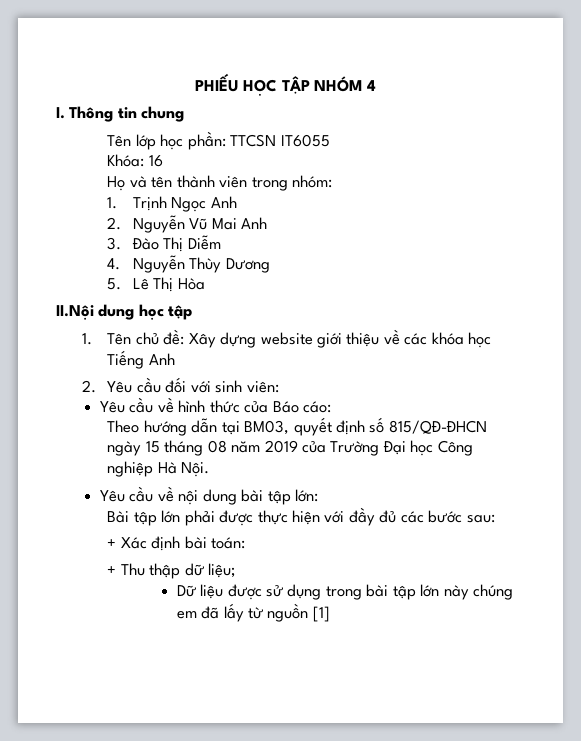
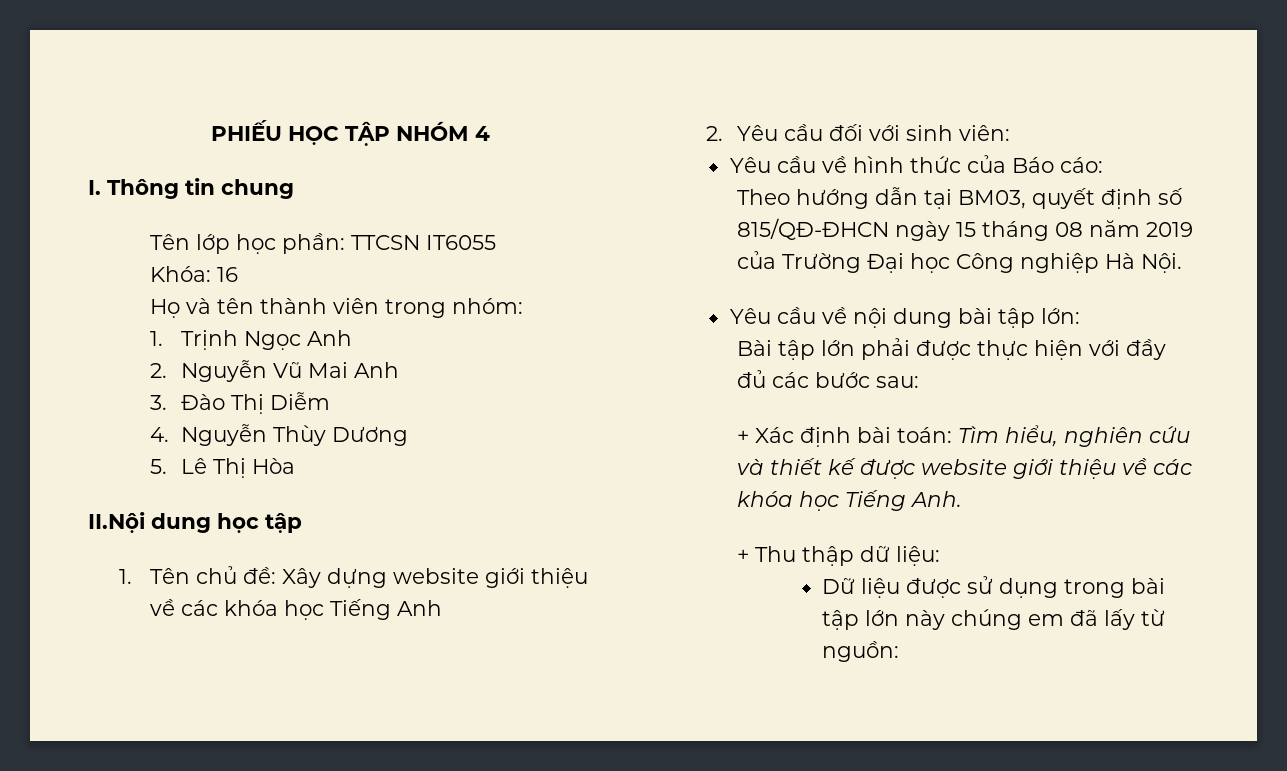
- + Xác định bài toán:
+ + Xác định bài toán: Tìm hiểu, nghiên cứu và thiết kế được website giới thiệu về các khóa học Tiếng Anh.
- + Thu thập dữ liệu;
+ + Thu thập dữ liệu:
- Dữ liệu được sử dụng trong bài tập lớn này chúng em đã lấy từ nguồn [1]
+ Dữ liệu được sử dụng trong bài tập lớn này chúng em đã lấy từ nguồn:

